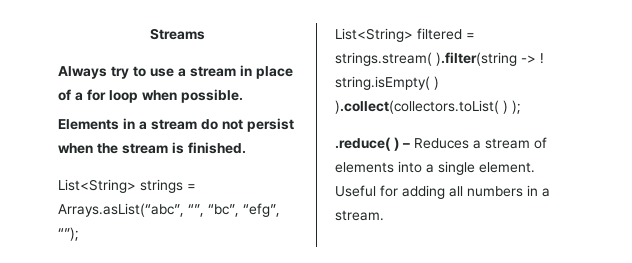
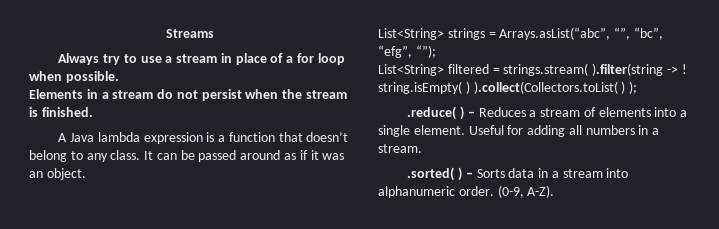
+ A Java lambda expression is a function that doesn’t belong to any class. It can be passed around as if it was an object.
- List<String> filtered = strings.stream( ).filter(string -> ! string.isEmpty( ) ).collect(collectors.toList( ) );
+ List<String> filtered = strings.stream( ).filter(string -> ! string.isEmpty( ) ).collect(Collectors.toList( ) );
+ .sorted( ) – Sorts data in a stream into alphanumeric order. (0-9, A-Z).

